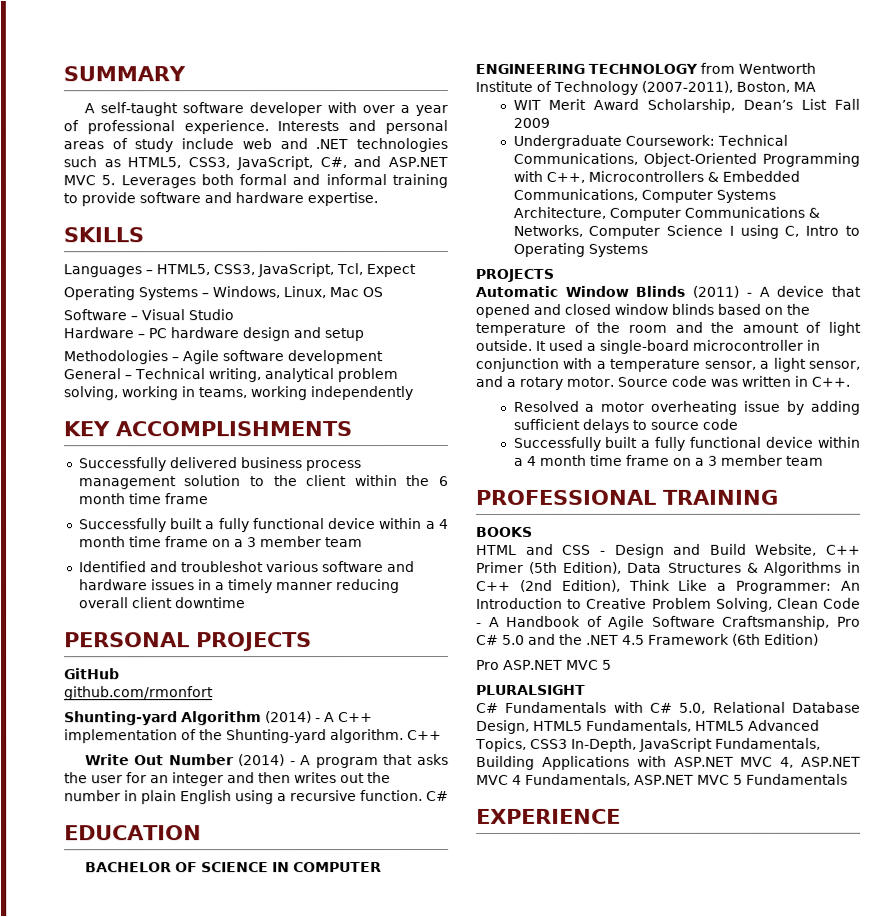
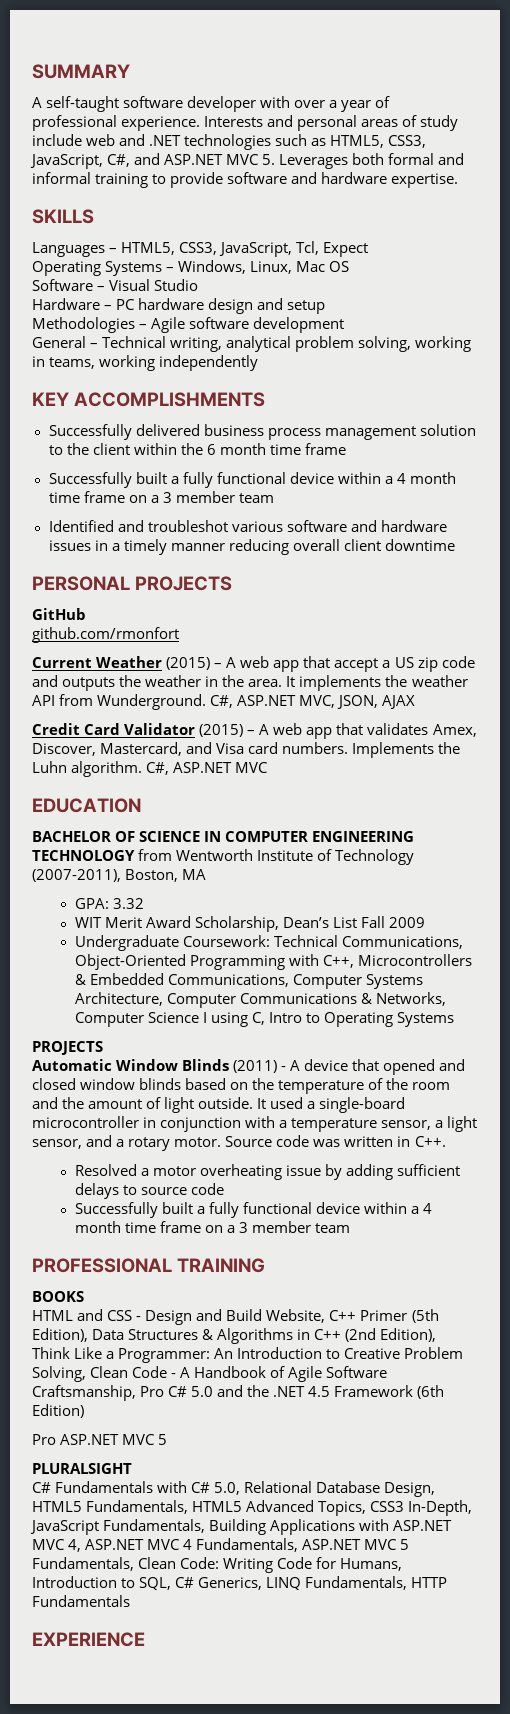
- Shunting-yard Algorithm (2014) - A C++ implementation of the Shunting-yard algorithm. C++
- Write Out Number (2014) - A program that asks the user for an integer and then writes out the number in plain English using a recursive function. C#
+ Current Weather (2015) – A web app that accept a US zip code and outputs the weather in the area. It implements the weather API from Wunderground. C#, ASP.NET MVC, JSON, AJAX
+ Credit Card Validator (2015) – A web app that validates Amex, Discover, Mastercard, and Visa card numbers. Implements the Luhn algorithm. C#, ASP.NET MVC
+ GPA: 3.32
- C# Fundamentals with C# 5.0, Relational Database Design, HTML5 Fundamentals, HTML5 Advanced Topics, CSS3 In-Depth, JavaScript Fundamentals, Building Applications with ASP.NET MVC 4, ASP.NET MVC 4 Fundamentals, ASP.NET MVC 5 Fundamentals
+ C# Fundamentals with C# 5.0, Relational Database Design, HTML5 Fundamentals, HTML5 Advanced Topics, CSS3 In-Depth, JavaScript Fundamentals, Building Applications with ASP.NET MVC 4, ASP.NET MVC 4 Fundamentals, ASP.NET MVC 5 Fundamentals, Clean Code: Writing Code for Humans, Introduction to SQL, C# Generics, LINQ Fundamentals, HTTP Fundamentals

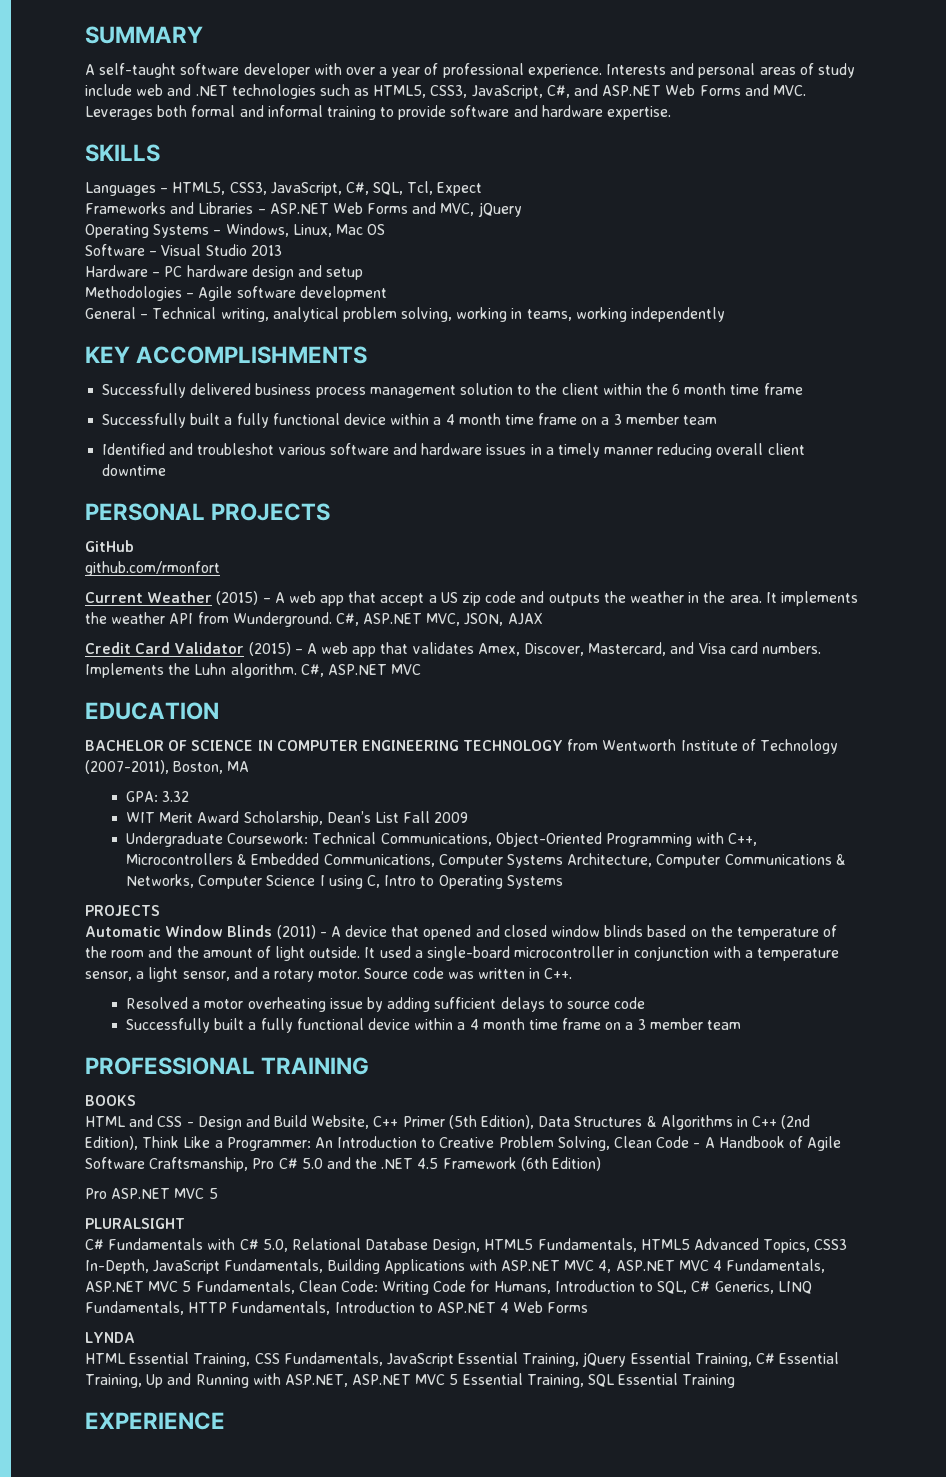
- Interests and personal areas of study include web and .NET technologies such as HTML5, CSS3, JavaScript, C#, and ASP.NET MVC 5. Leverages both formal and informal training to provide software and hardware expertise.
+ Interests and personal areas of study include web and .NET technologies such as HTML5, CSS3, JavaScript, C#, and ASP.NET Web Forms and MVC. Leverages both formal and informal training to provide software and hardware expertise.
- Languages – HTML5, CSS3, JavaScript, Tcl, Expect
+ Languages – HTML5, CSS3, JavaScript, C#, SQL, Tcl, Expect
+ Frameworks and Libraries – ASP.NET Web Forms and MVC, jQuery
- Software – Visual Studio
+ Software – Visual Studio 2013
- C# Fundamentals with C# 5.0, Relational Database Design, HTML5 Fundamentals, HTML5 Advanced Topics, CSS3 In-Depth, JavaScript Fundamentals, Building Applications with ASP.NET MVC 4, ASP.NET MVC 4 Fundamentals, ASP.NET MVC 5 Fundamentals, Clean Code: Writing Code for Humans, Introduction to SQL, C# Generics, LINQ Fundamentals, HTTP Fundamentals
+ C# Fundamentals with C# 5.0, Relational Database Design, HTML5 Fundamentals, HTML5 Advanced Topics, CSS3 In-Depth, JavaScript Fundamentals, Building Applications with ASP.NET MVC 4, ASP.NET MVC 4 Fundamentals, ASP.NET MVC 5 Fundamentals, Clean Code: Writing Code for Humans, Introduction to SQL, C# Generics, LINQ Fundamentals, HTTP Fundamentals, Introduction to ASP.NET 4 Web Forms
+ LYNDA
+ HTML Essential Training, CSS Fundamentals, JavaScript Essential Training, jQuery Essential Training, C# Essential Training, Up and Running with ASP.NET, ASP.NET MVC 5 Essential Training, SQL Essential Training

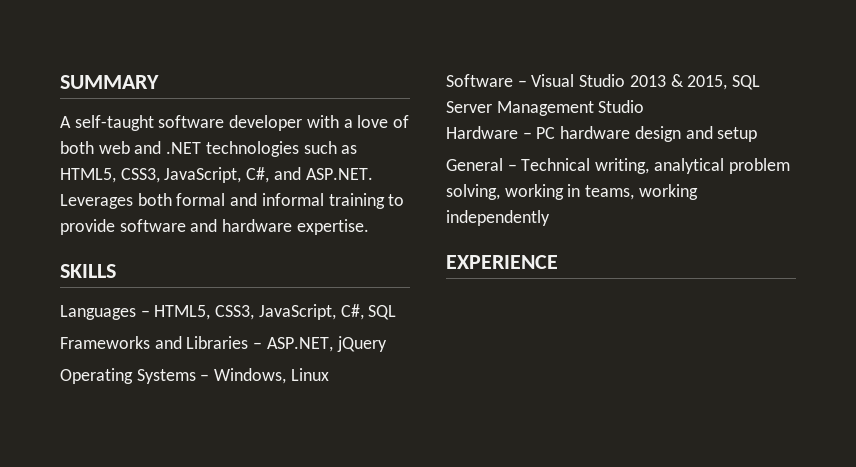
- A self-taught software developer with over a year of professional experience. Interests and personal areas of study include web and .NET technologies such as HTML5, CSS3, JavaScript, C#, and ASP.NET Web Forms and MVC. Leverages both formal and informal training to provide software and hardware expertise.
+ A self-taught software developer with a love of both web and .NET technologies such as HTML5, CSS3, JavaScript, C#, and ASP.NET. Leverages both formal and informal training to provide software and hardware expertise.
- Languages – HTML5, CSS3, JavaScript, C#, SQL, Tcl, Expect
+ Languages – HTML5, CSS3, JavaScript, C#, SQL
- Frameworks and Libraries – ASP.NET Web Forms and MVC, jQuery
+ Frameworks and Libraries – ASP.NET, jQuery
- Operating Systems – Windows, Linux, Mac OS
+ Operating Systems – Windows, Linux
- Software – Visual Studio 2013
+ Software – Visual Studio 2013 & 2015, SQL Server Management Studio
- Methodologies – Agile software development
- KEY ACCOMPLISHMENTS
- Successfully delivered business process management solution to the client within the 6 month time frame
- Successfully built a fully functional device within a 4 month time frame on a 3 member team
- Identified and troubleshot various software and hardware issues in a timely manner reducing overall client downtime
- PERSONAL PROJECTS
- GitHub
- github.com/rmonfort
- Current Weather (2015) – A web app that accept a US zip code and outputs the weather in the area. It implements the weather API from Wunderground. C#, ASP.NET MVC, JSON, AJAX
- Credit Card Validator (2015) – A web app that validates Amex, Discover, Mastercard, and Visa card numbers. Implements the Luhn algorithm. C#, ASP.NET MVC
- EDUCATION
- BACHELOR OF SCIENCE IN COMPUTER ENGINEERING TECHNOLOGY from Wentworth Institute of Technology (2007-2011), Boston, MA
- GPA: 3.32
- WIT Merit Award Scholarship, Dean’s List Fall 2009
- Undergraduate Coursework: Technical Communications, Object-Oriented Programming with C++, Microcontrollers & Embedded Communications, Computer Systems Architecture, Computer Communications & Networks, Computer Science I using C, Intro to Operating Systems
- PROJECTS
- Automatic Window Blinds (2011) - A device that opened and closed window blinds based on the temperature of the room and the amount of light outside. It used a single-board microcontroller in conjunction with a temperature sensor, a light sensor, and a rotary motor. Source code was written in C++.
- Resolved a motor overheating issue by adding sufficient delays to source code
- Successfully built a fully functional device within a 4 month time frame on a 3 member team
- PROFESSIONAL TRAINING
- BOOKS
- HTML and CSS - Design and Build Website, C++ Primer (5th Edition), Data Structures & Algorithms in C++ (2nd Edition), Think Like a Programmer: An Introduction to Creative Problem Solving, Clean Code - A Handbook of Agile Software Craftsmanship, Pro C# 5.0 and the .NET 4.5 Framework (6th Edition)
- Pro ASP.NET MVC 5
- PLURALSIGHT
- C# Fundamentals with C# 5.0, Relational Database Design, HTML5 Fundamentals, HTML5 Advanced Topics, CSS3 In-Depth, JavaScript Fundamentals, Building Applications with ASP.NET MVC 4, ASP.NET MVC 4 Fundamentals, ASP.NET MVC 5 Fundamentals, Clean Code: Writing Code for Humans, Introduction to SQL, C# Generics, LINQ Fundamentals, HTTP Fundamentals, Introduction to ASP.NET 4 Web Forms
- LYNDA
- HTML Essential Training, CSS Fundamentals, JavaScript Essential Training, jQuery Essential Training, C# Essential Training, Up and Running with ASP.NET, ASP.NET MVC 5 Essential Training, SQL Essential Training

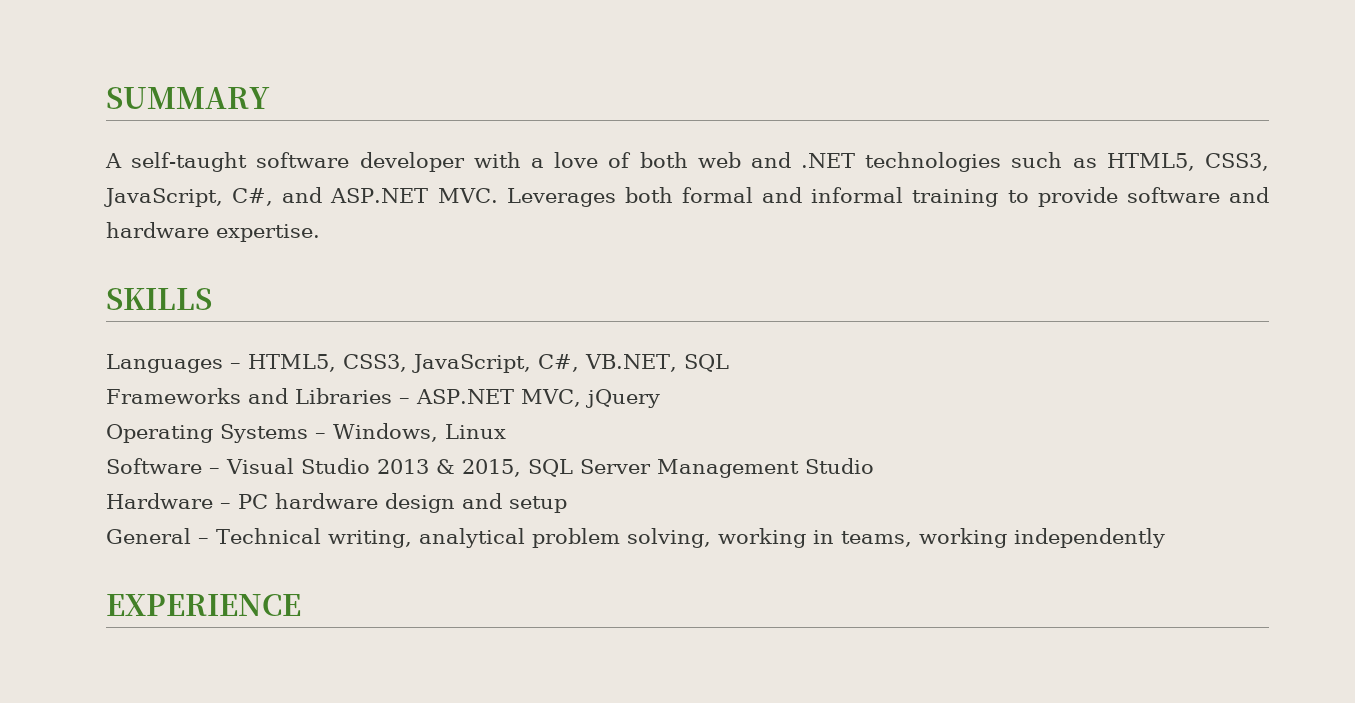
- A self-taught software developer with a love of both web and .NET technologies such as HTML5, CSS3, JavaScript, C#, and ASP.NET. Leverages both formal and informal training to provide software and hardware expertise.
+ A self-taught software developer with a love of both web and .NET technologies such as HTML5, CSS3, JavaScript, C#, and ASP.NET MVC. Leverages both formal and informal training to provide software and hardware expertise.
- Languages – HTML5, CSS3, JavaScript, C#, SQL
+ Languages – HTML5, CSS3, JavaScript, C#, VB.NET, SQL
- Frameworks and Libraries – ASP.NET, jQuery
+ Frameworks and Libraries – ASP.NET MVC, jQuery

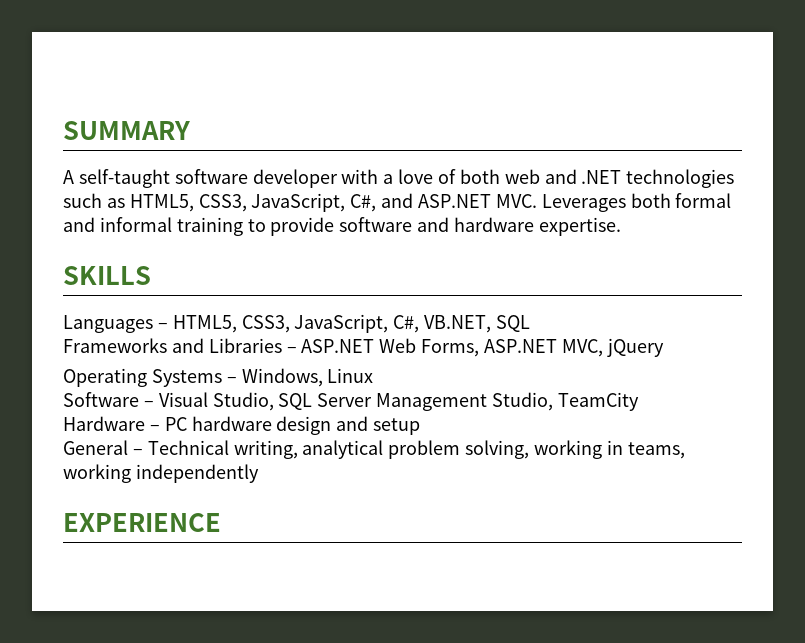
- Frameworks and Libraries – ASP.NET MVC, jQuery
+ Frameworks and Libraries – ASP.NET Web Forms, ASP.NET MVC, jQuery
- Software – Visual Studio 2013 & 2015, SQL Server Management Studio
+ Software – Visual Studio, SQL Server Management Studio, TeamCity

